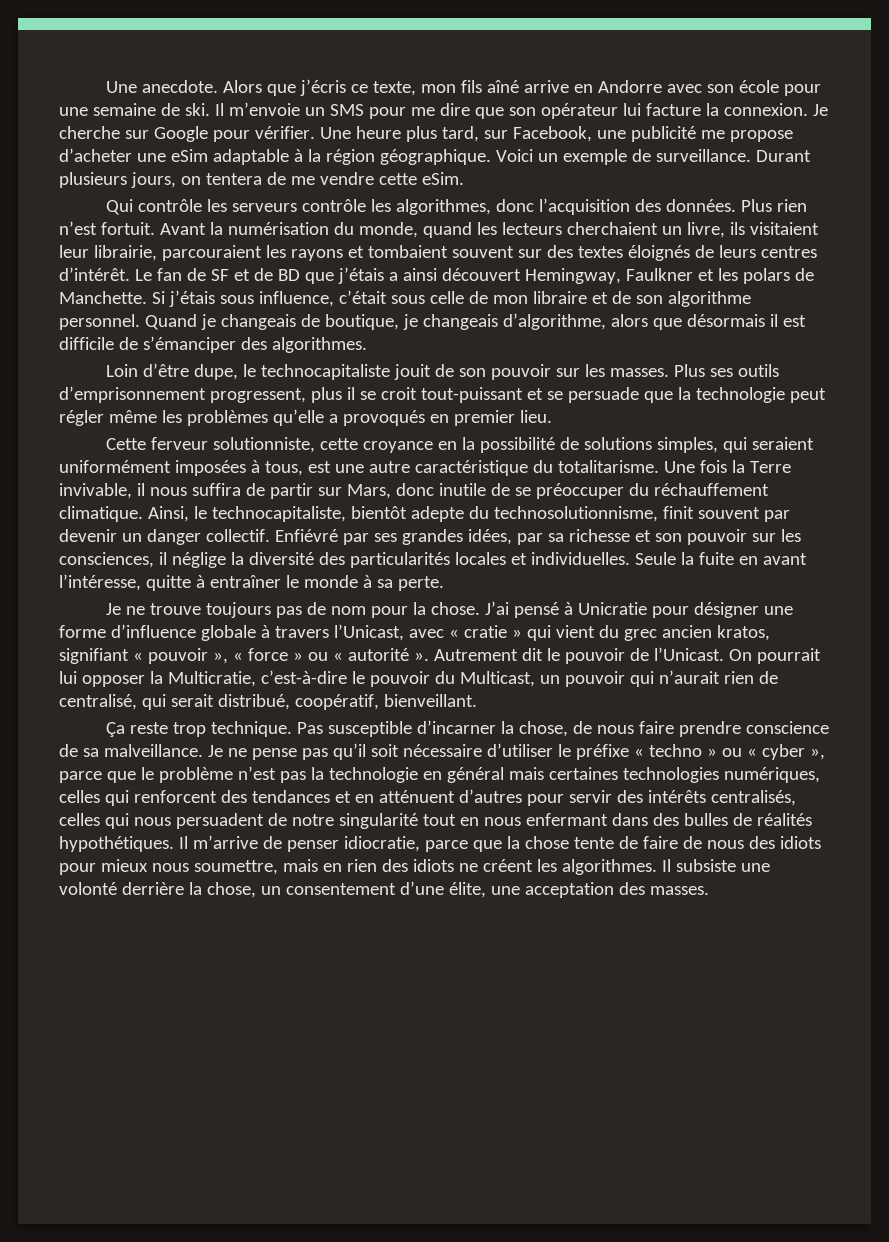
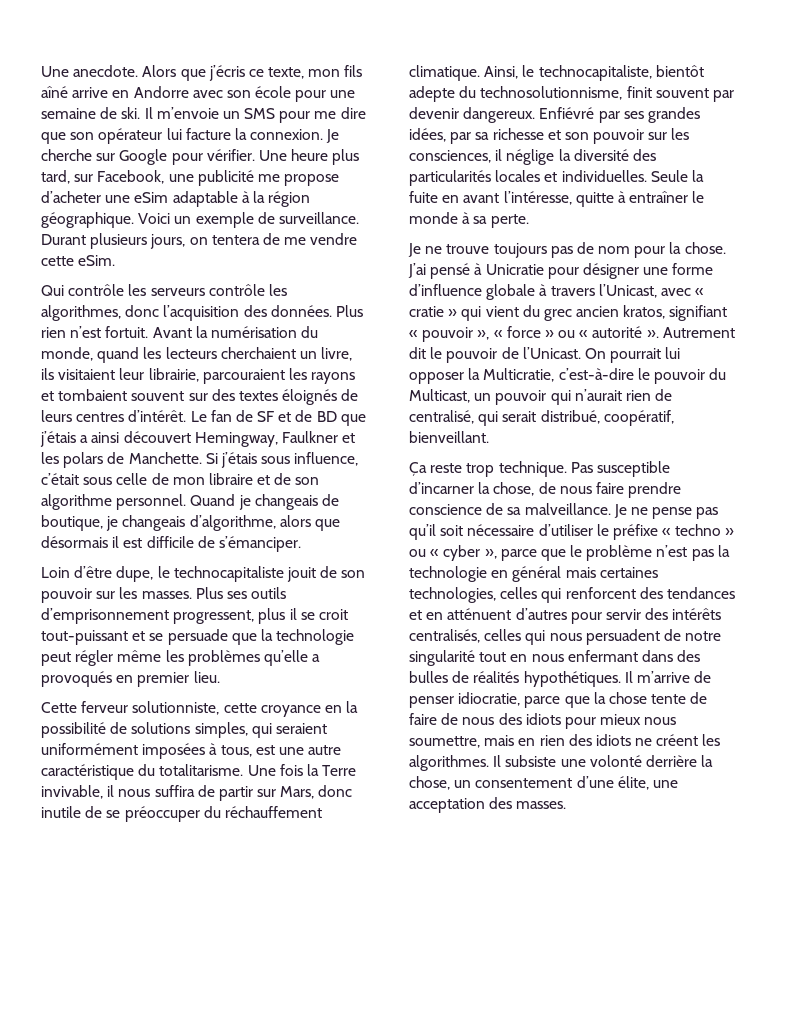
- Quand je changeais de boutique, je changeais d’algorithme, alors que désormais il est difficile de s’émanciper des algorithmes.
+ Quand je changeais de boutique, je changeais d’algorithme, alors que désormais il est difficile de s’émanciper.
- Ainsi, le technocapitaliste, bientôt adepte du technosolutionnisme, finit souvent par devenir un danger collectif.
+ Ainsi, le technocapitaliste, bientôt adepte du technosolutionnisme, finit souvent par devenir dangereux.
- Je ne pense pas qu’il soit nécessaire d’utiliser le préfixe « techno » ou « cyber », parce que le problème n’est pas la technologie en général mais certaines technologies numériques, celles qui renforcent des tendances et en atténuent d’autres pour servir des intérêts centralisés, celles qui nous persuadent de notre singularité tout en nous enfermant dans des bulles de réalités hypothétiques.
+ Je ne pense pas qu’il soit nécessaire d’utiliser le préfixe « techno » ou « cyber », parce que le problème n’est pas la technologie en général mais certaines technologies, celles qui renforcent des tendances et en atténuent d’autres pour servir des intérêts centralisés, celles qui nous persuadent de notre singularité tout en nous enfermant dans des bulles de réalités hypothétiques.

